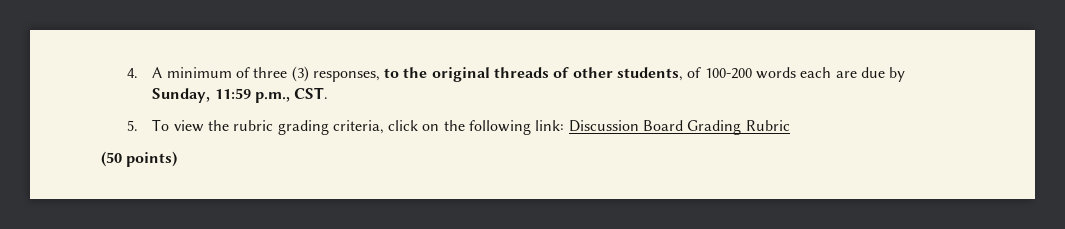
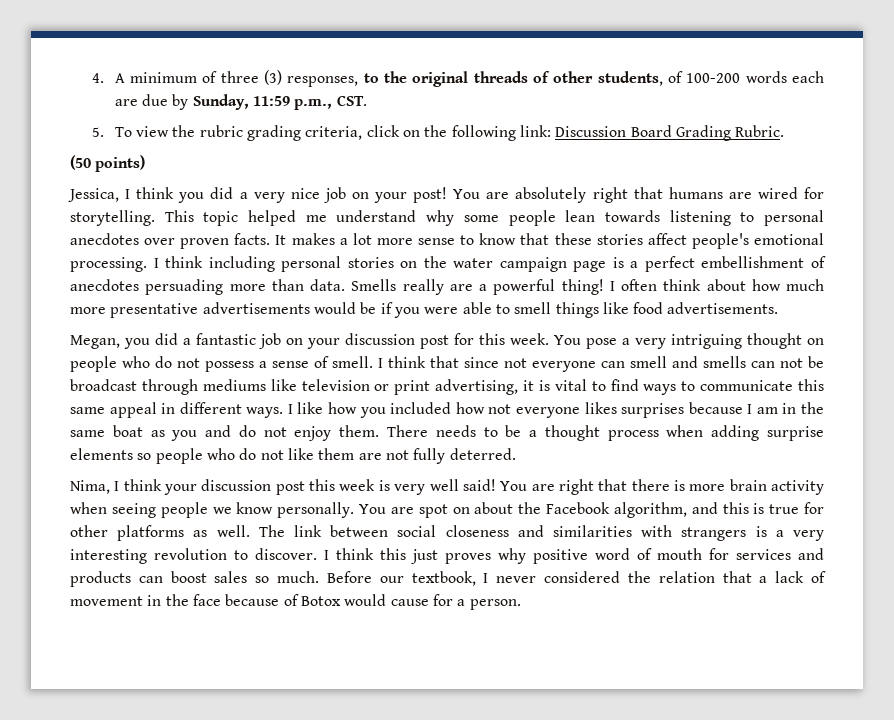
- 5. To view the rubric grading criteria, click on the following link: Discussion Board Grading Rubric
+ 5. To view the rubric grading criteria, click on the following link: Discussion Board Grading Rubric.
+ Jessica, I think you did a very nice job on your post! You are absolutely right that humans are wired for storytelling. This topic helped me understand why some people lean towards listening to personal anecdotes over proven facts. It makes a lot more sense to know that these stories affect people's emotional processing. I think including personal stories on the water campaign page is a perfect embellishment of anecdotes persuading more than data. Smells really are a powerful thing! I often think about how much more presentative advertisements would be if you were able to smell things like food advertisements.
+ Megan, you did a fantastic job on your discussion post for this week. You pose a very intriguing thought on people who do not possess a sense of smell. I think that since not everyone can smell and smells can not be broadcast through mediums like television or print advertising, it is vital to find ways to communicate this same appeal in different ways. I like how you included how not everyone likes surprises because I am in the same boat as you and do not enjoy them. There needs to be a thought process when adding surprise elements so people who do not like them are not fully deterred.
+ Nima, I think your discussion post this week is very well said! You are right that there is more brain activity when seeing people we know personally. You are spot on about the Facebook algorithm, and this is true for other platforms as well. The link between social closeness and similarities with strangers is a very interesting revolution to discover. I think this just proves why positive word of mouth for services and products can boost sales so much. Before our textbook, I never considered the relation that a lack of movement in the face because of Botox would cause for a person.

